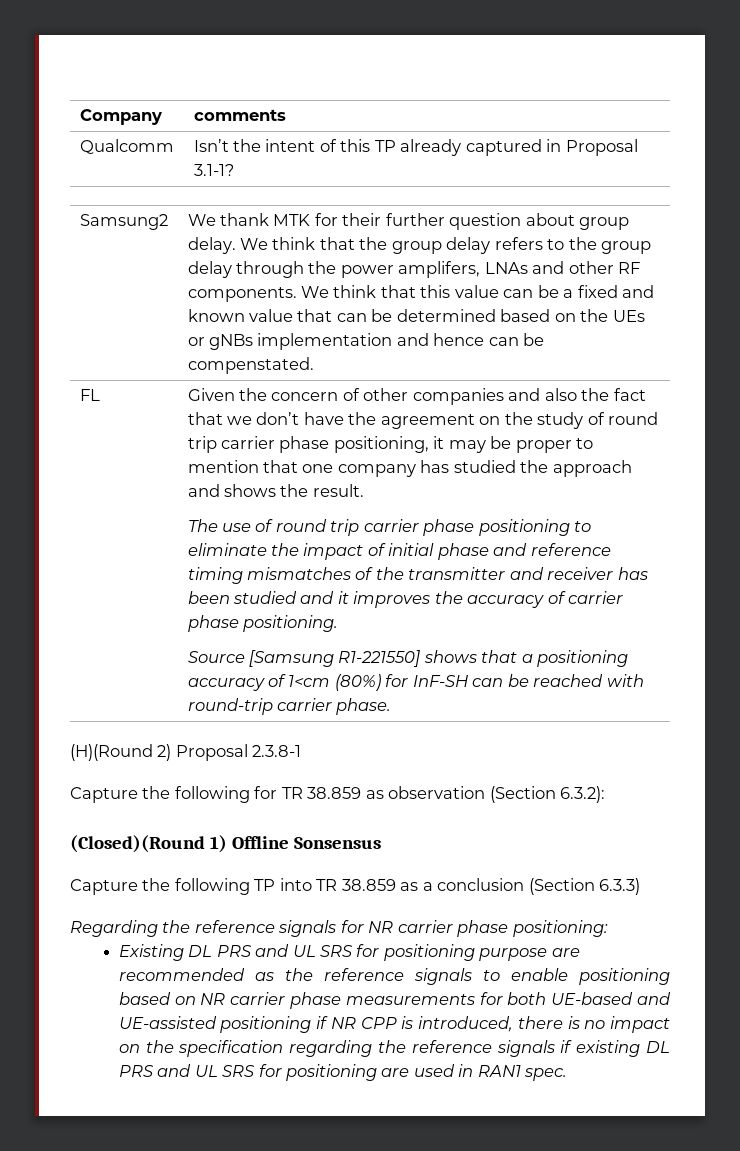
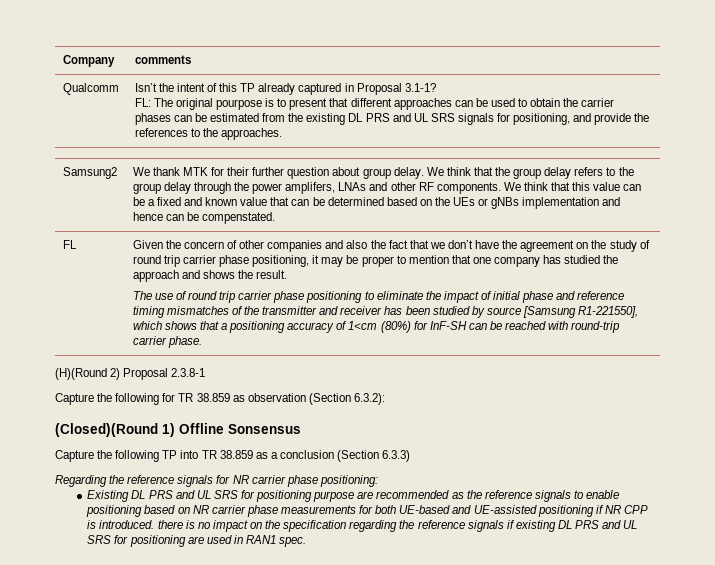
+ FL: The original pourpose is to present that different approaches can be used to obtain the carrier phases can be estimated from the existing DL PRS and UL SRS signals for positioning, and provide the references to the approaches.
- The use of round trip carrier phase positioning to eliminate the impact of initial phase and reference timing mismatches of the transmitter and receiver has been studied and it improves the accuracy of carrier phase positioning.
- Source [Samsung R1-221550] shows that a positioning accuracy of 1<cm (80%) for InF-SH can be reached with round-trip carrier phase.
+ The use of round trip carrier phase positioning to eliminate the impact of initial phase and reference timing mismatches of the transmitter and receiver has been studied by source [Samsung R1-221550], which shows that a positioning accuracy of 1<cm (80%) for InF-SH can be reached with round-trip carrier phase.
- Existing DL PRS and UL SRS for positioning purpose are recommended as the reference signals to enable positioning based on NR carrier phase measurements for both UE-based and UE-assisted positioning if NR CPP is introduced, there is no impact on the specification regarding the reference signals if existing DL PRS and UL SRS for positioning are used in RAN1 spec.
+ Existing DL PRS and UL SRS for positioning purpose are recommended as the reference signals to enable positioning based on NR carrier phase measurements for both UE-based and UE-assisted positioning if NR CPP is introduced. there is no impact on the specification regarding the reference signals if existing DL PRS and UL SRS for positioning are used in RAN1 spec.

